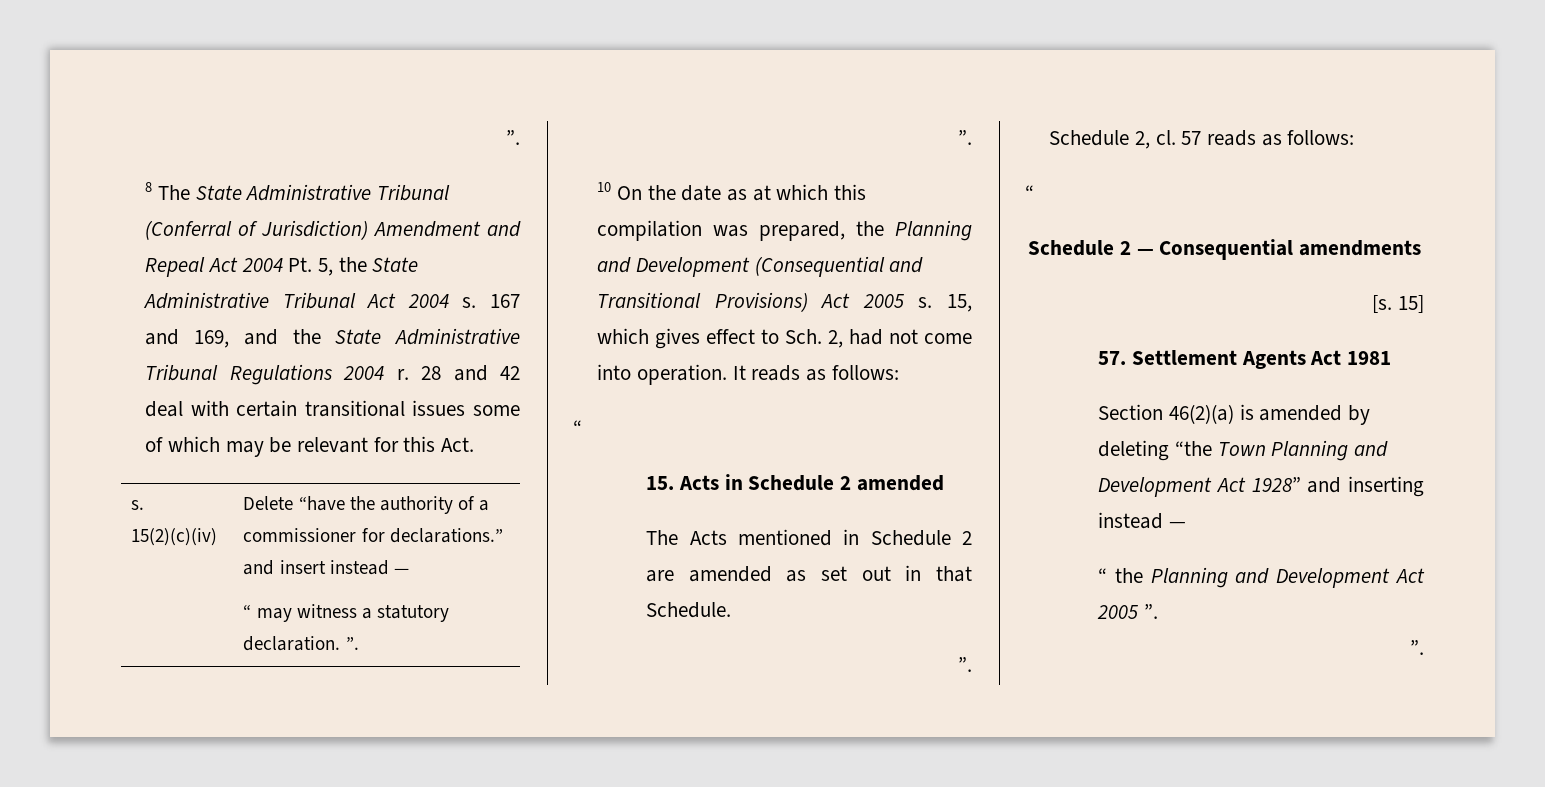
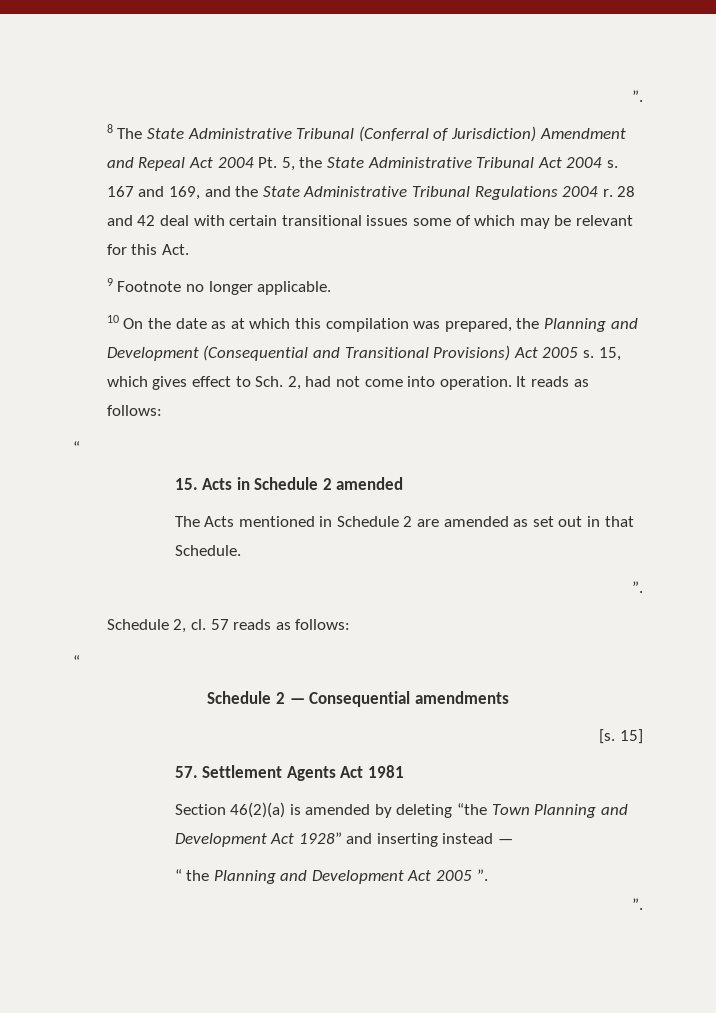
- s. 15(2)(c)(iv) | Delete “have the authority of a commissioner for declarations.” and insert instead —
- “ may witness a statutory declaration. ”.
- ”.
+ 9 Footnote no longer applicable.

